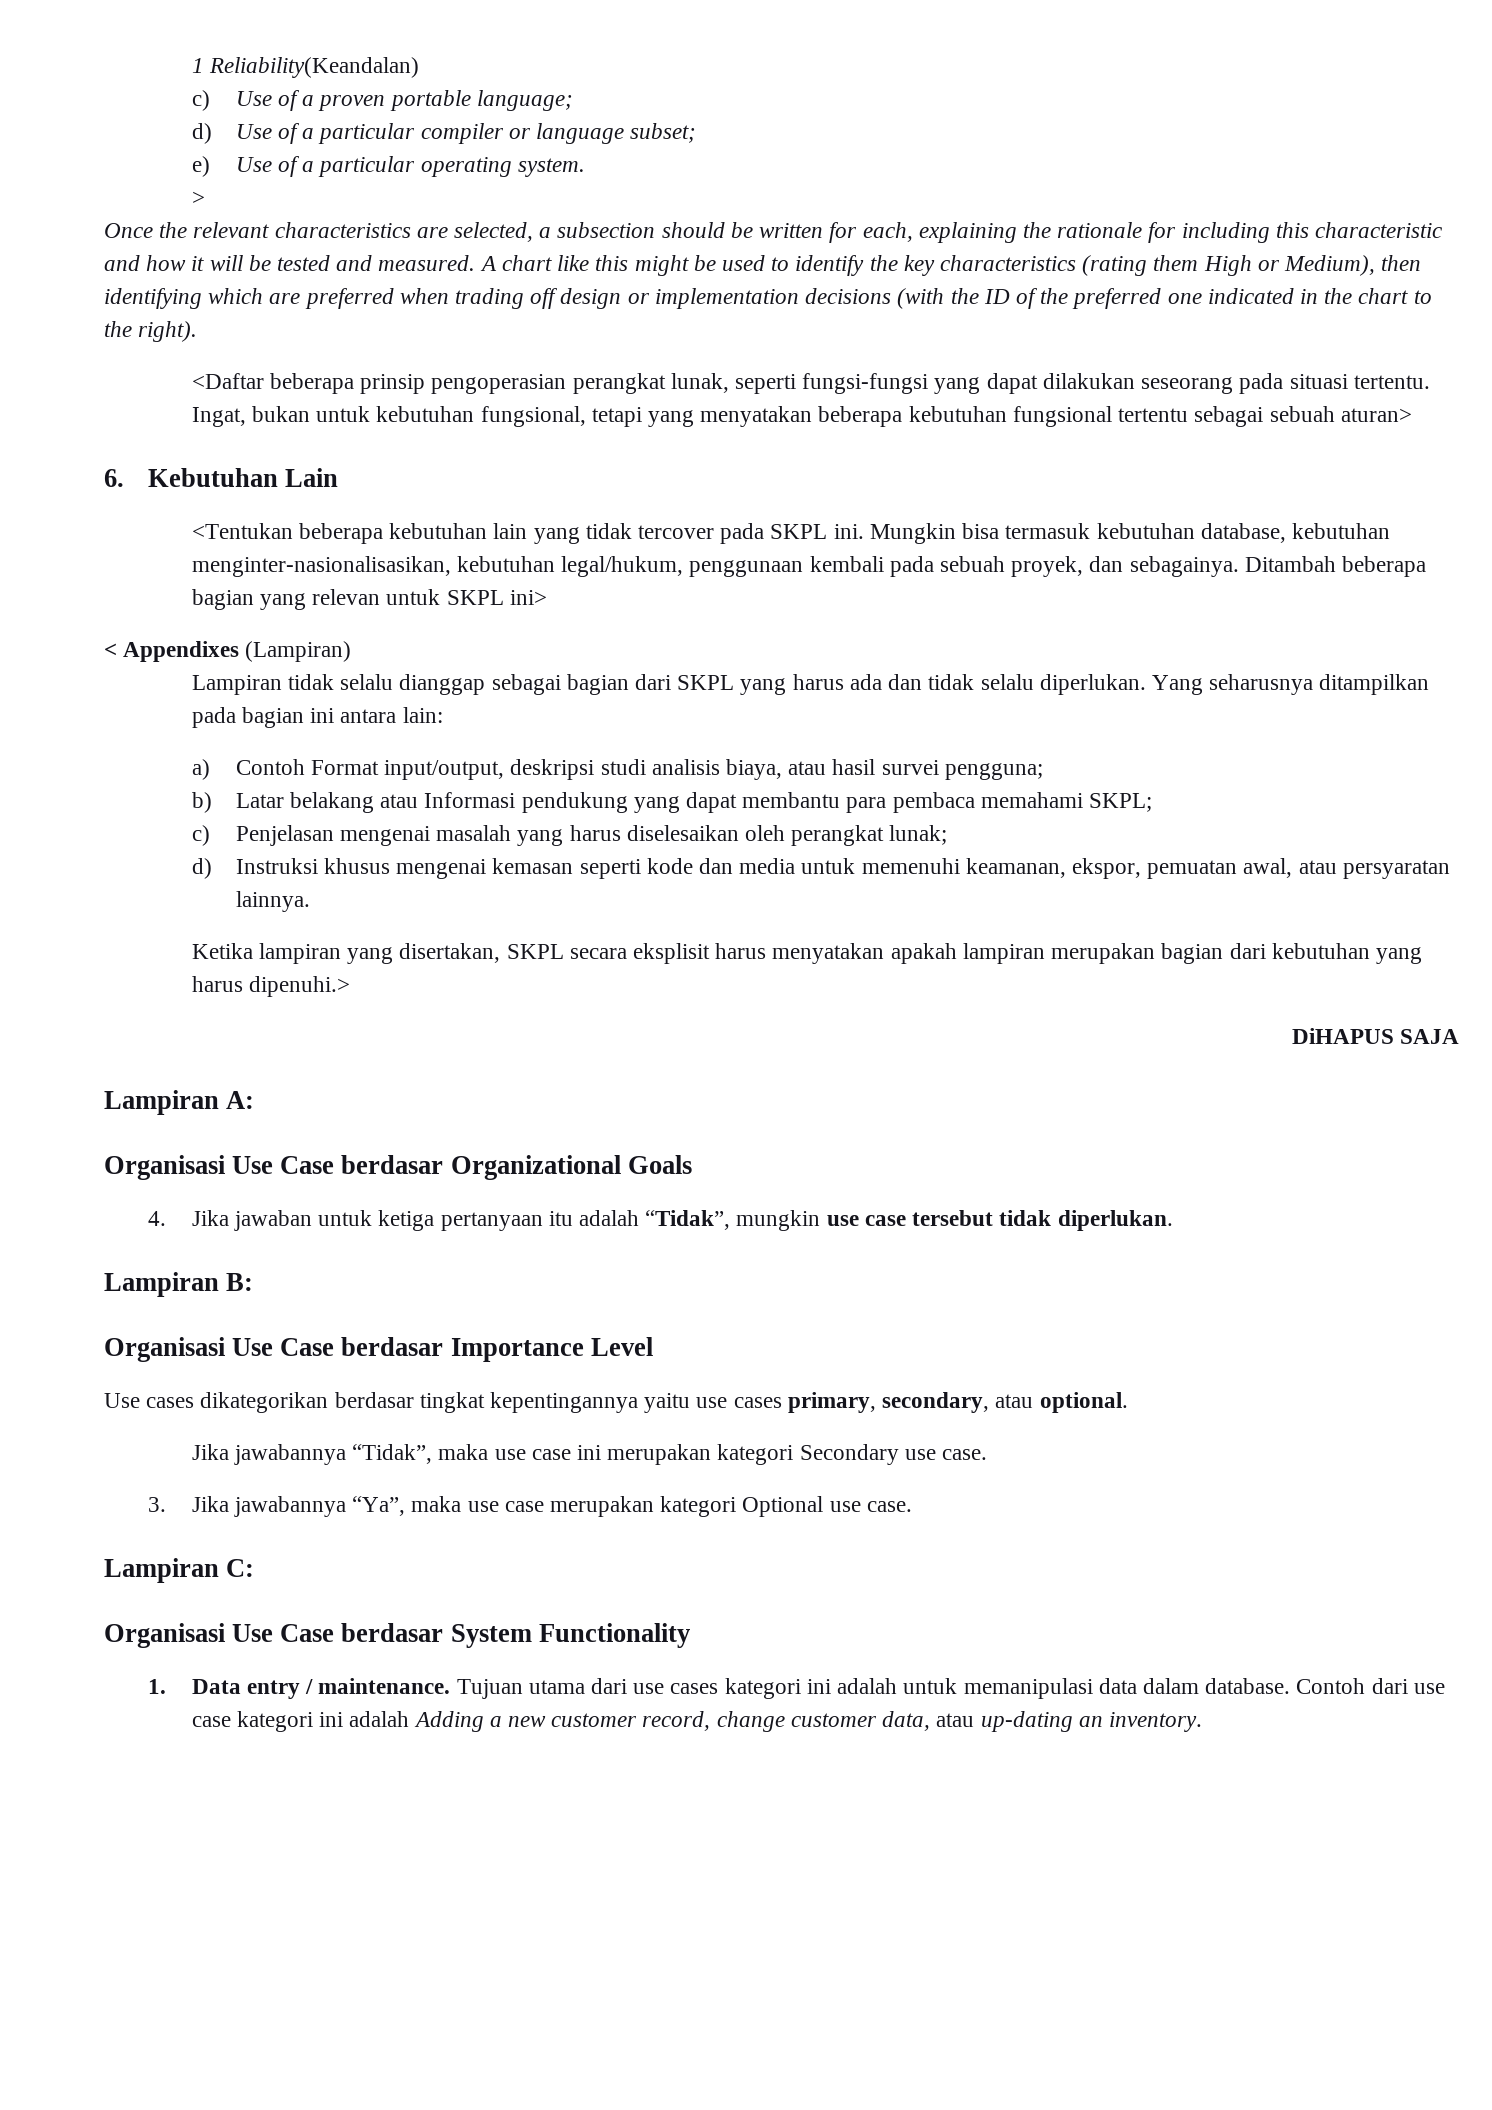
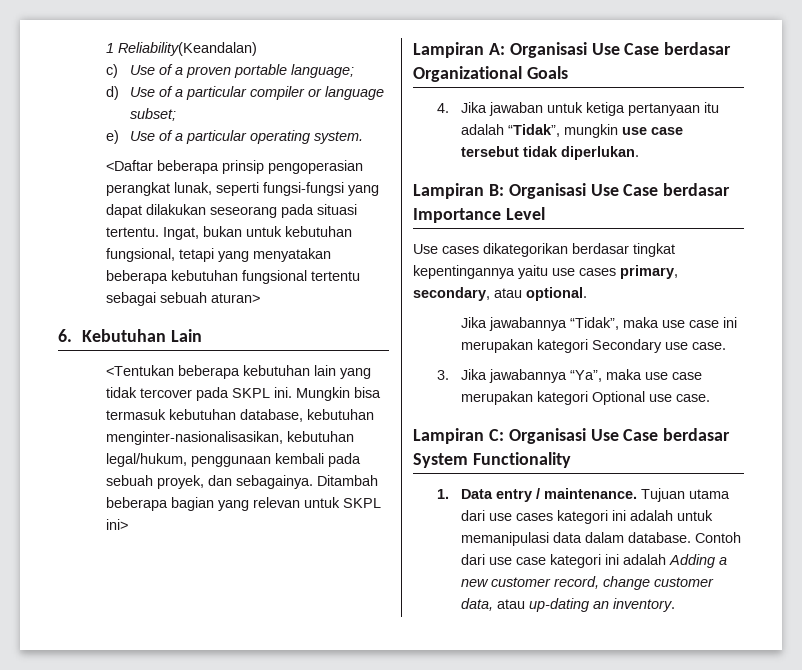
- >
- Once the relevant characteristics are selected, a subsection should be written for each, explaining the rationale for including this characteristic and how it will be tested and measured. A chart like this might be used to identify the key characteristics (rating them High or Medium), then identifying which are preferred when trading off design or implementation decisions (with the ID of the preferred one indicated in the chart to the right).
- < Appendixes (Lampiran)
- Lampiran tidak selalu dianggap sebagai bagian dari SKPL yang harus ada dan tidak selalu diperlukan. Yang seharusnya ditampilkan pada bagian ini antara lain:
- a) Contoh Format input/output, deskripsi studi analisis biaya, atau hasil survei pengguna;
- b) Latar belakang atau Informasi pendukung yang dapat membantu para pembaca memahami SKPL;
- c) Penjelasan mengenai masalah yang harus diselesaikan oleh perangkat lunak;
- d) Instruksi khusus mengenai kemasan seperti kode dan media untuk memenuhi keamanan, ekspor, pemuatan awal, atau persyaratan lainnya.
- Ketika lampiran yang disertakan, SKPL secara eksplisit harus menyatakan apakah lampiran merupakan bagian dari kebutuhan yang harus dipenuhi.>
- DiHAPUS SAJA
- Lampiran A:
- Organisasi Use Case berdasar Organizational Goals
+ Lampiran A: Organisasi Use Case berdasar Organizational Goals
- Lampiran B:
- Organisasi Use Case berdasar Importance Level
+ Lampiran B: Organisasi Use Case berdasar Importance Level
- Lampiran C:
- Organisasi Use Case berdasar System Functionality
+ Lampiran C: Organisasi Use Case berdasar System Functionality

